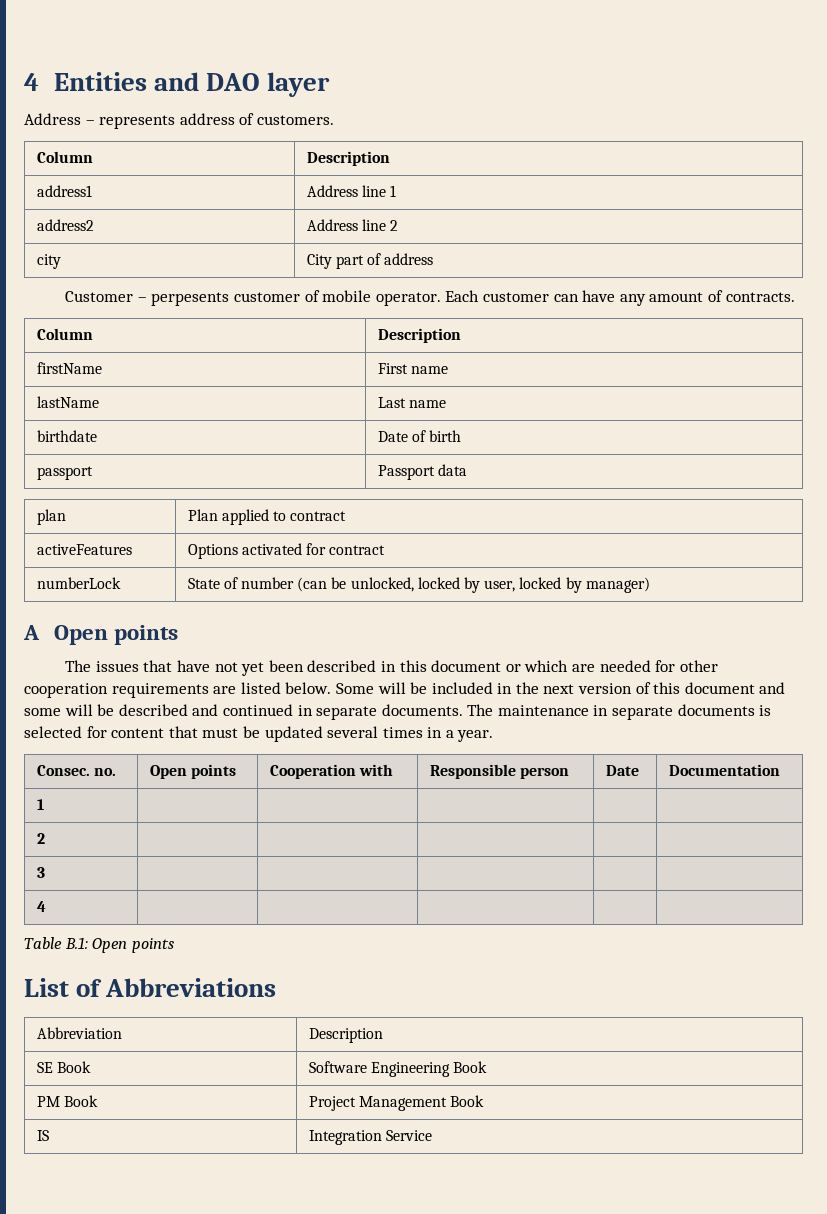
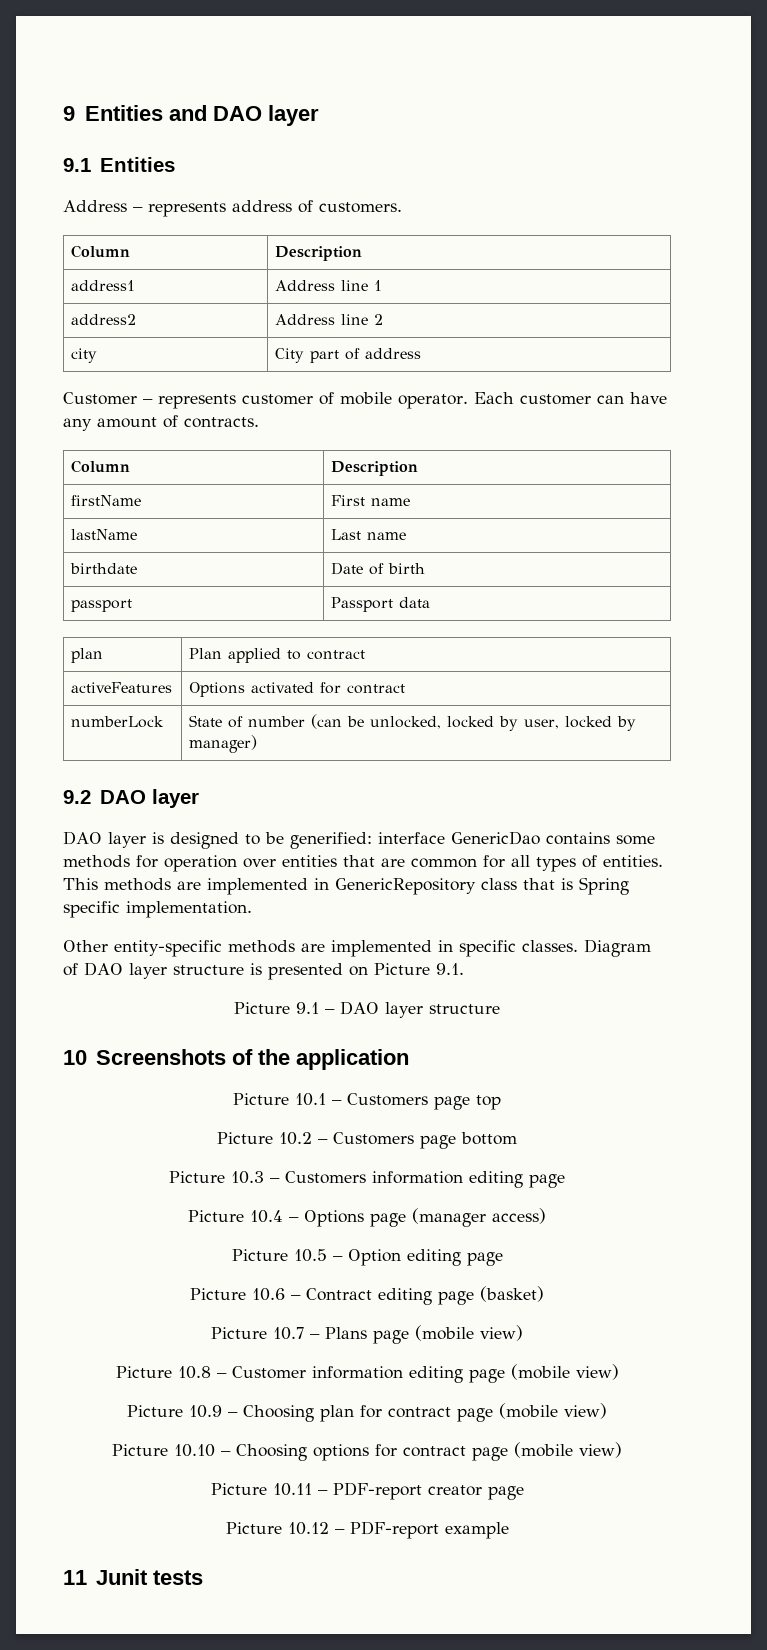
- 4 Entities and DAO layer
+ 9 Entities and DAO layer
+ 9.1 Entities
- Customer – perpesents customer of mobile operator.
+ Customer – represents customer of mobile operator.
- A Open points
- The issues that have not yet been described in this document or which are needed for other cooperation requirements are listed below. Some will be included in the next version of this document and some will be described and continued in separate documents. The maintenance in separate documents is selected for content that must be updated several times in a year.
- Consec. no. | Open points | Cooperation with | Responsible person | Date | Documentation
- 1 | | | | |
- 2 | | | | |
- 3 | | | | |
- 4 | | | | |
- Table B.1: Open points
- List of Abbreviations
- Abbreviation | Description
- SE Book | Software Engineering Book
- PM Book | Project Management Book
- IS | Integration Service
+ 9.2 DAO layer
+ DAO layer is designed to be generified: interface GenericDao contains some methods for operation over entities that are common for all types of entities. This methods are implemented in GenericRepository class that is Spring specific implementation.
+ Other entity-specific methods are implemented in specific classes. Diagram of DAO layer structure is presented on Picture 9.1.
+ Picture 9.1 – DAO layer structure
+ 10 Screenshots of the application
+ Picture 10.1 – Customers page top
+ Picture 10.2 – Customers page bottom
+ Picture 10.3 – Customers information editing page
+ Picture 10.4 – Options page (manager access)
+ Picture 10.5 – Option editing page
+ Picture 10.6 – Contract editing page (basket)
+ Picture 10.7 – Plans page (mobile view)
+ Picture 10.8 – Customer information editing page (mobile view)
+ Picture 10.9 – Choosing plan for contract page (mobile view)
+ Picture 10.10 – Choosing options for contract page (mobile view)
+ Picture 10.11 – PDF-report creator page
+ Picture 10.12 – PDF-report example
+ 11 Junit tests

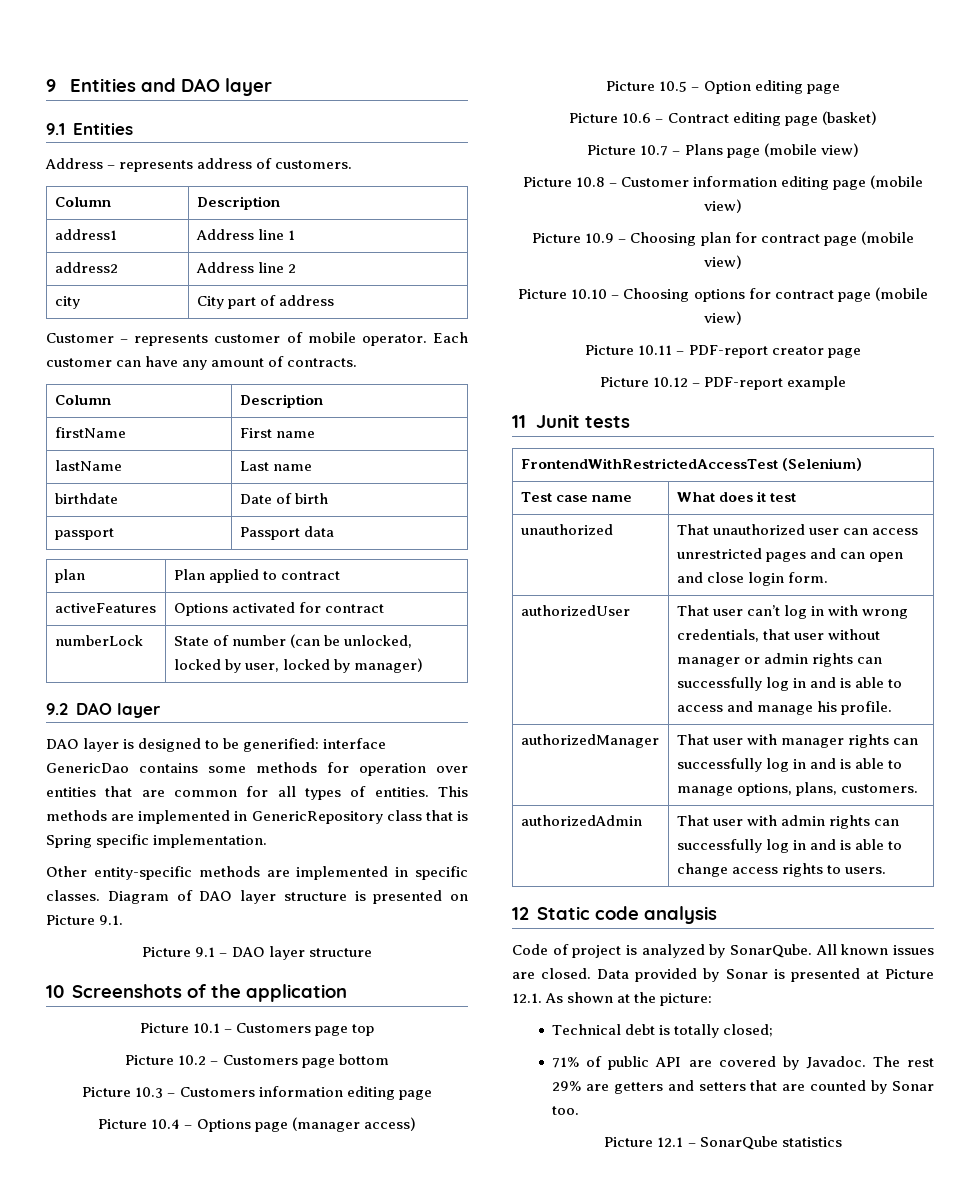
+ FrontendWithRestrictedAccessTest (Selenium)
+ Test case name | What does it test
+ unauthorized | That unauthorized user can access unrestricted pages and can open and close login form.
+ authorizedUser | That user can’t log in with wrong credentials, that user without manager or admin rights can successfully log in and is able to access and manage his profile.
+ authorizedManager | That user with manager rights can successfully log in and is able to manage options, plans, customers.
+ authorizedAdmin | That user with admin rights can successfully log in and is able to change access rights to users.
+ 12 Static code analysis
+ Code of project is analyzed by SonarQube. All known issues are closed. Data provided by Sonar is presented at Picture 12.1. As shown at the picture:
+ Technical debt is totally closed;
+ 71% of public API are covered by Javadoc. The rest 29% are getters and setters that are counted by Sonar too.
+ Picture 12.1 – SonarQube statistics

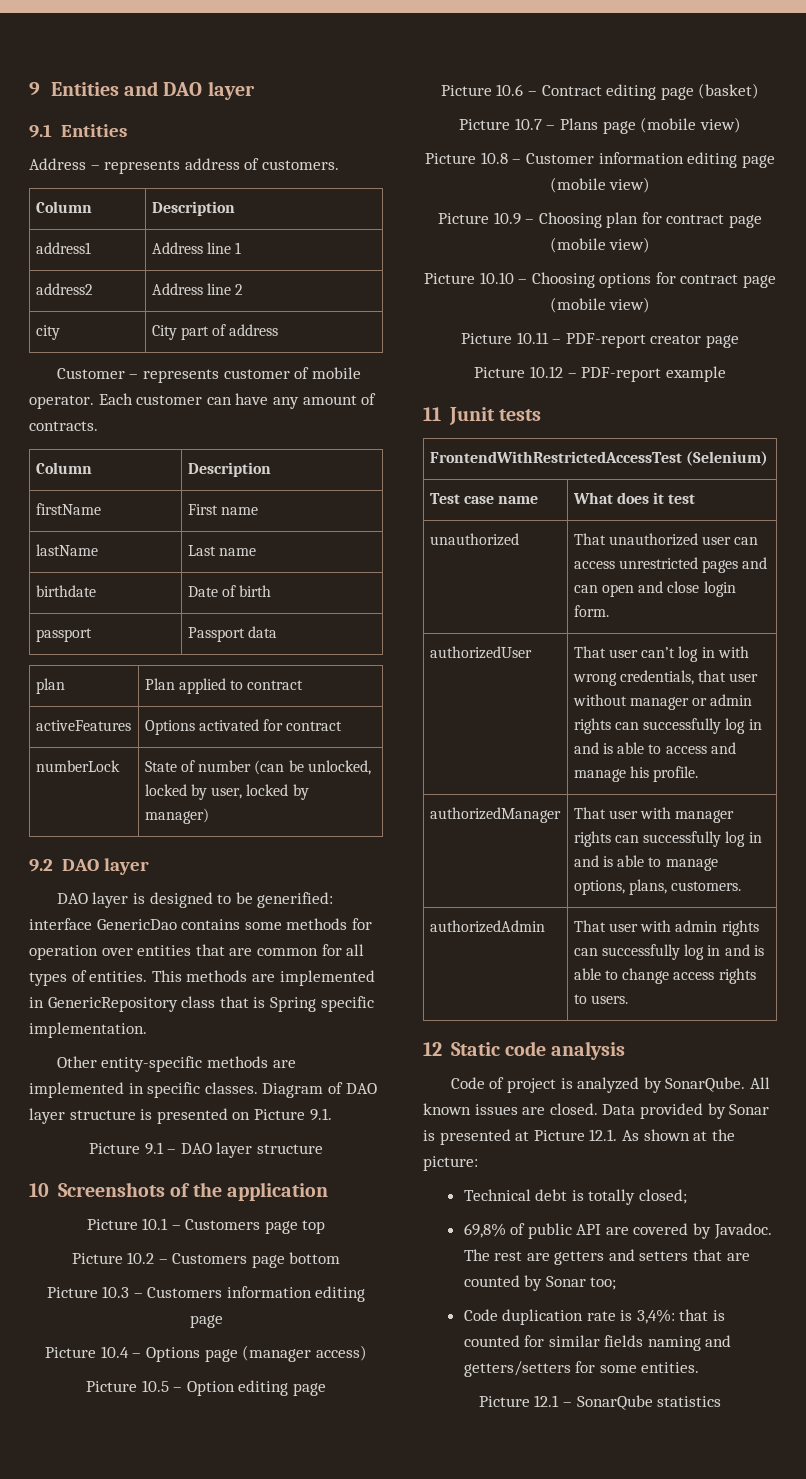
- 71% of public API are covered by Javadoc.
+ 69,8% of public API are covered by Javadoc.
- The rest 29% are getters and setters that are counted by Sonar too.
+ The rest are getters and setters that are counted by Sonar too;
+ Code duplication rate is 3,4%: that is counted for similar fields naming and getters/setters for some entities.

